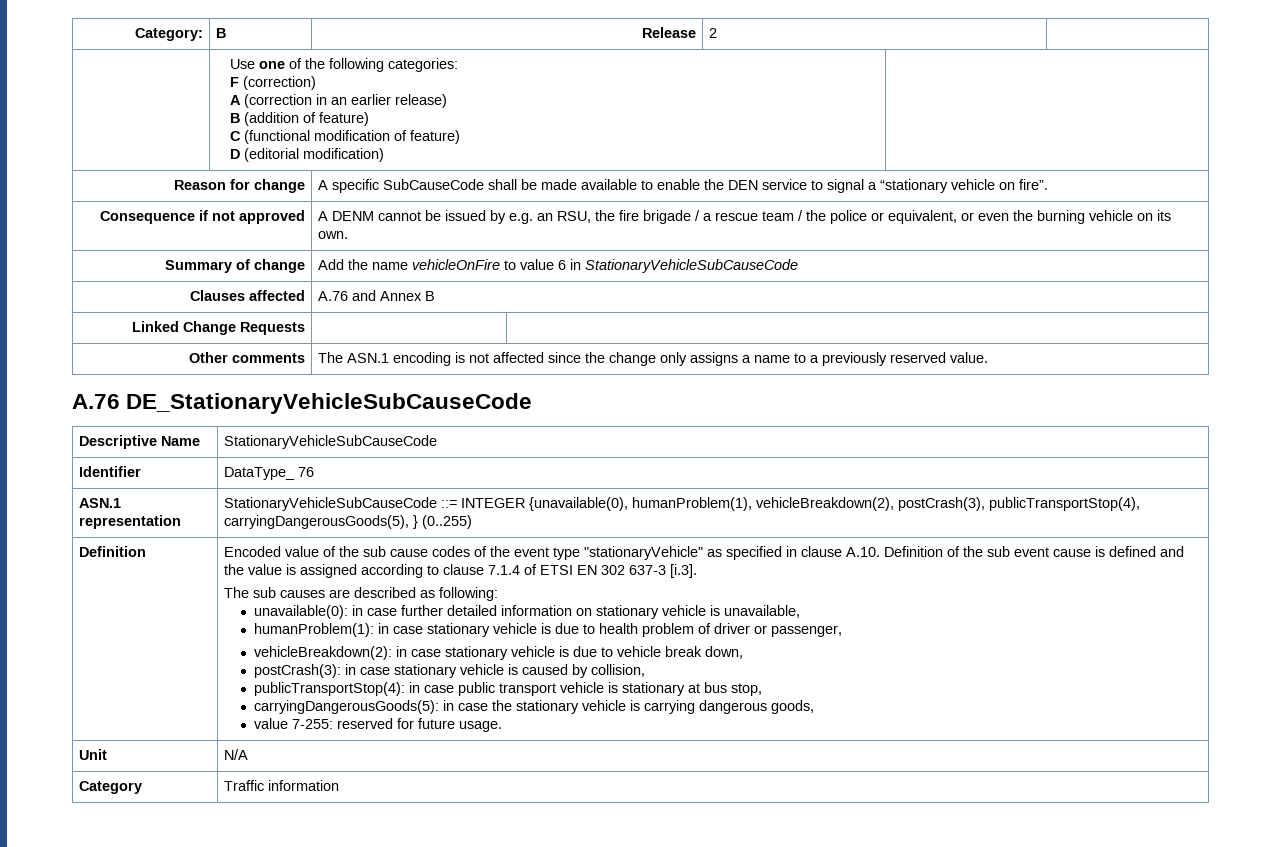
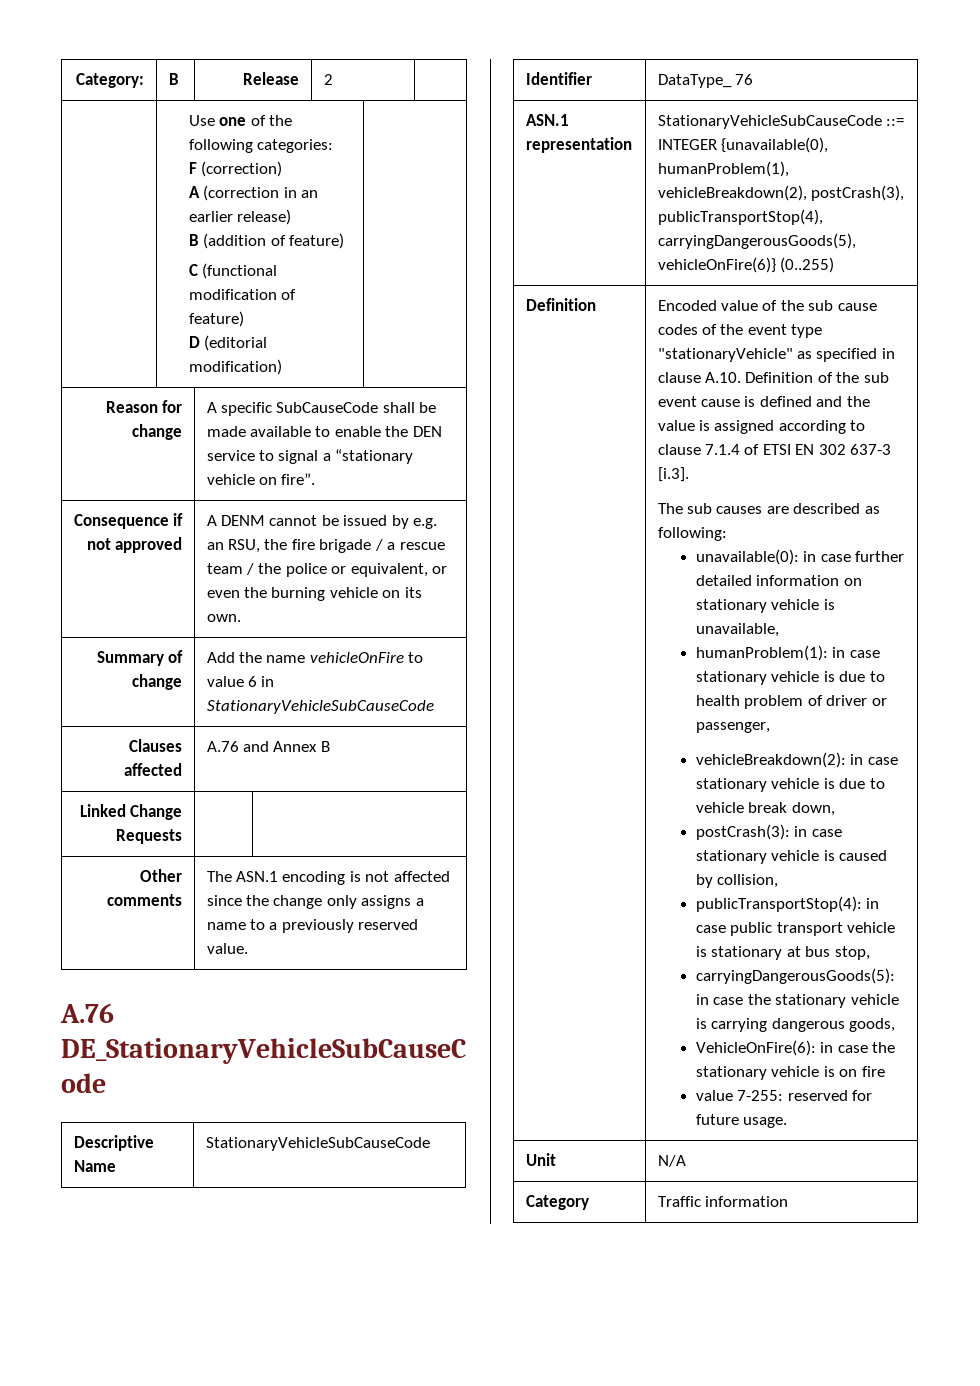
- ASN.1 representation | StationaryVehicleSubCauseCode ::= INTEGER {unavailable(0), humanProblem(1), vehicleBreakdown(2), postCrash(3), publicTransportStop(4), carryingDangerousGoods(5), } (0..255)
+ ASN.1 representation | StationaryVehicleSubCauseCode ::= INTEGER {unavailable(0), humanProblem(1), vehicleBreakdown(2), postCrash(3), publicTransportStop(4), carryingDangerousGoods(5), vehicleOnFire(6)} (0..255)
+ VehicleOnFire(6): in case the stationary vehicle is on fire

